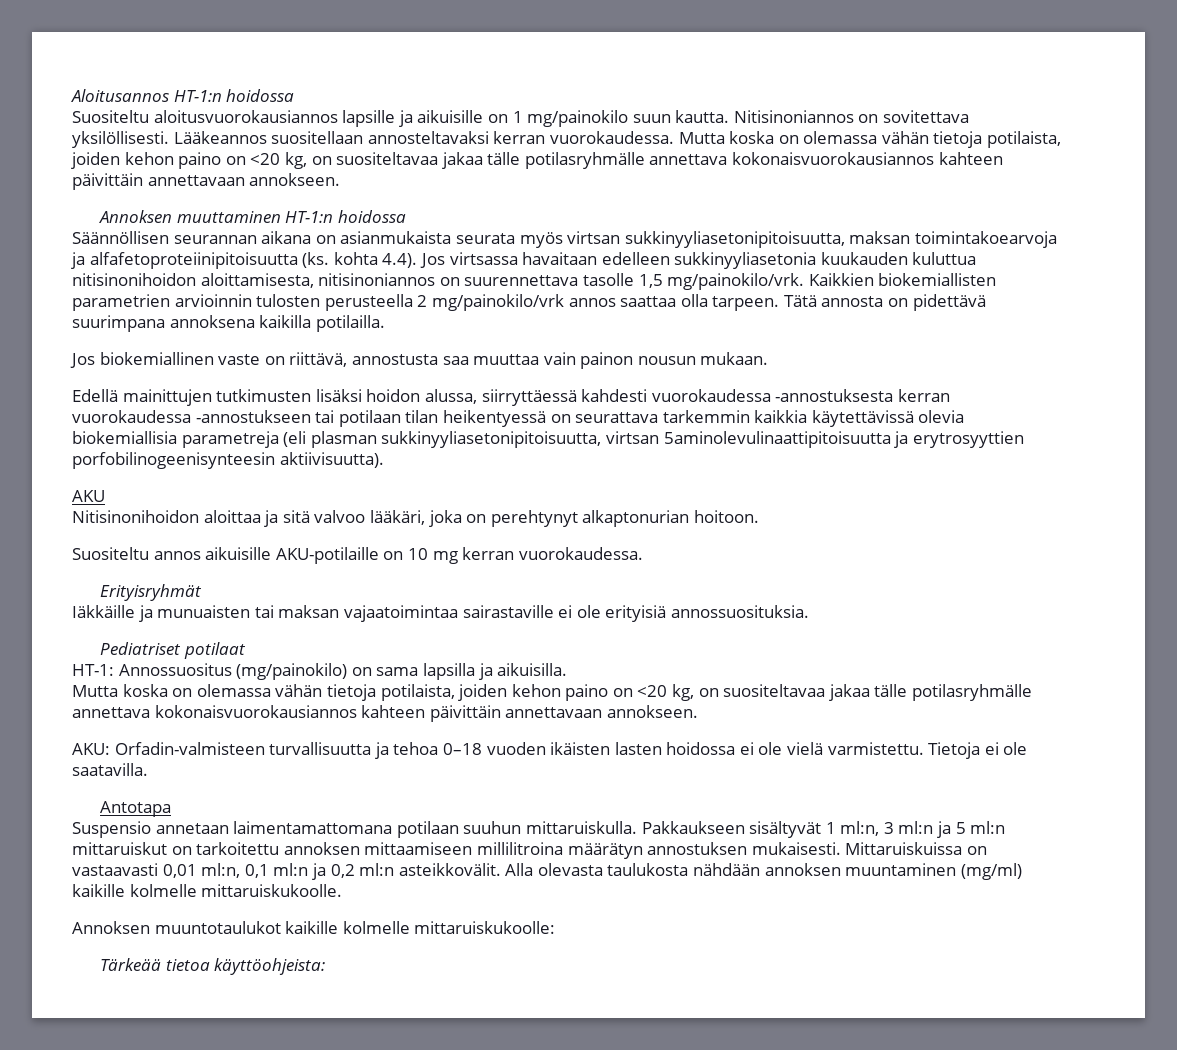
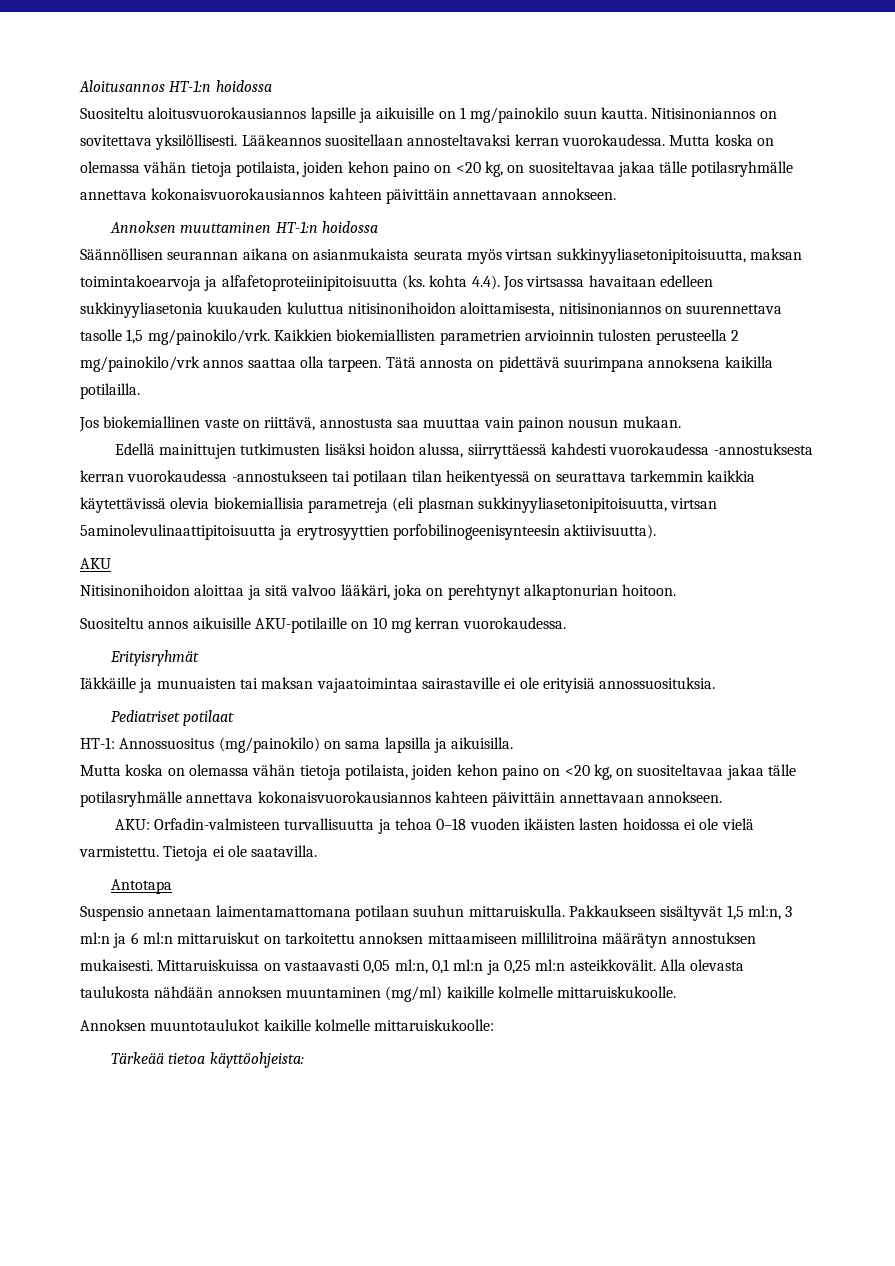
- Pakkaukseen sisältyvät 1 ml:n, 3 ml:n ja 5 ml:n mittaruiskut on tarkoitettu annoksen mittaamiseen millilitroina määrätyn annostuksen mukaisesti.
+ Pakkaukseen sisältyvät 1,5 ml:n, 3 ml:n ja 6 ml:n mittaruiskut on tarkoitettu annoksen mittaamiseen millilitroina määrätyn annostuksen mukaisesti.
- Mittaruiskuissa on vastaavasti 0,01 ml:n, 0,1 ml:n ja 0,2 ml:n asteikkovälit.
+ Mittaruiskuissa on vastaavasti 0,05 ml:n, 0,1 ml:n ja 0,25 ml:n asteikkovälit.

